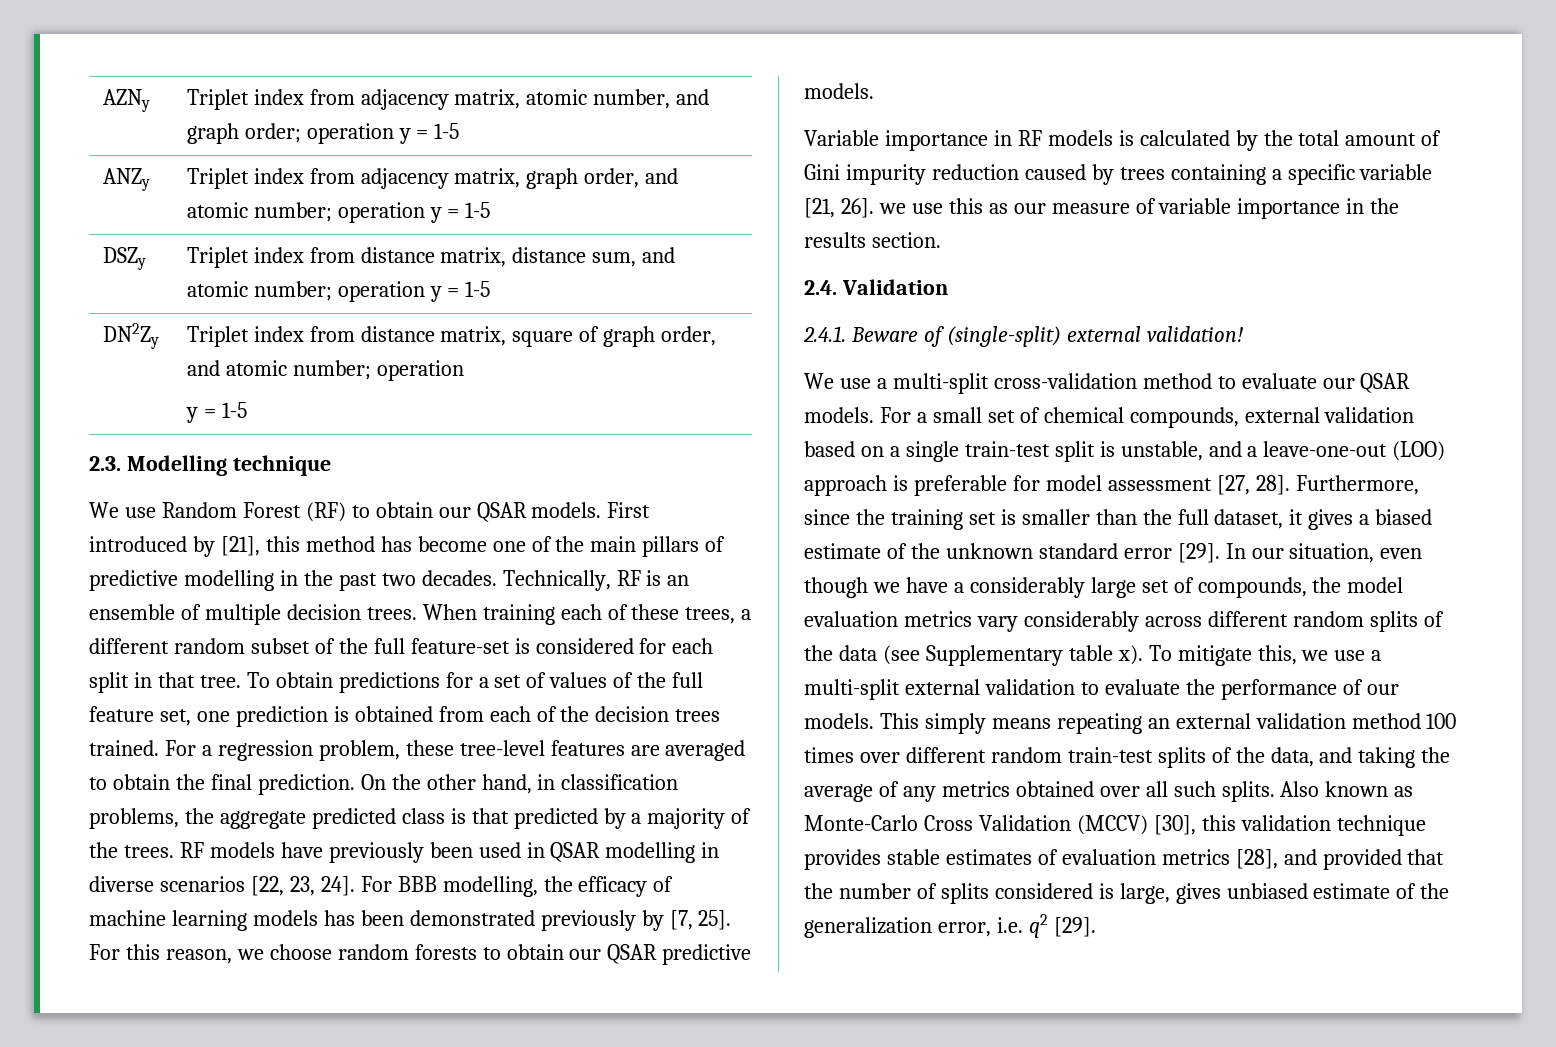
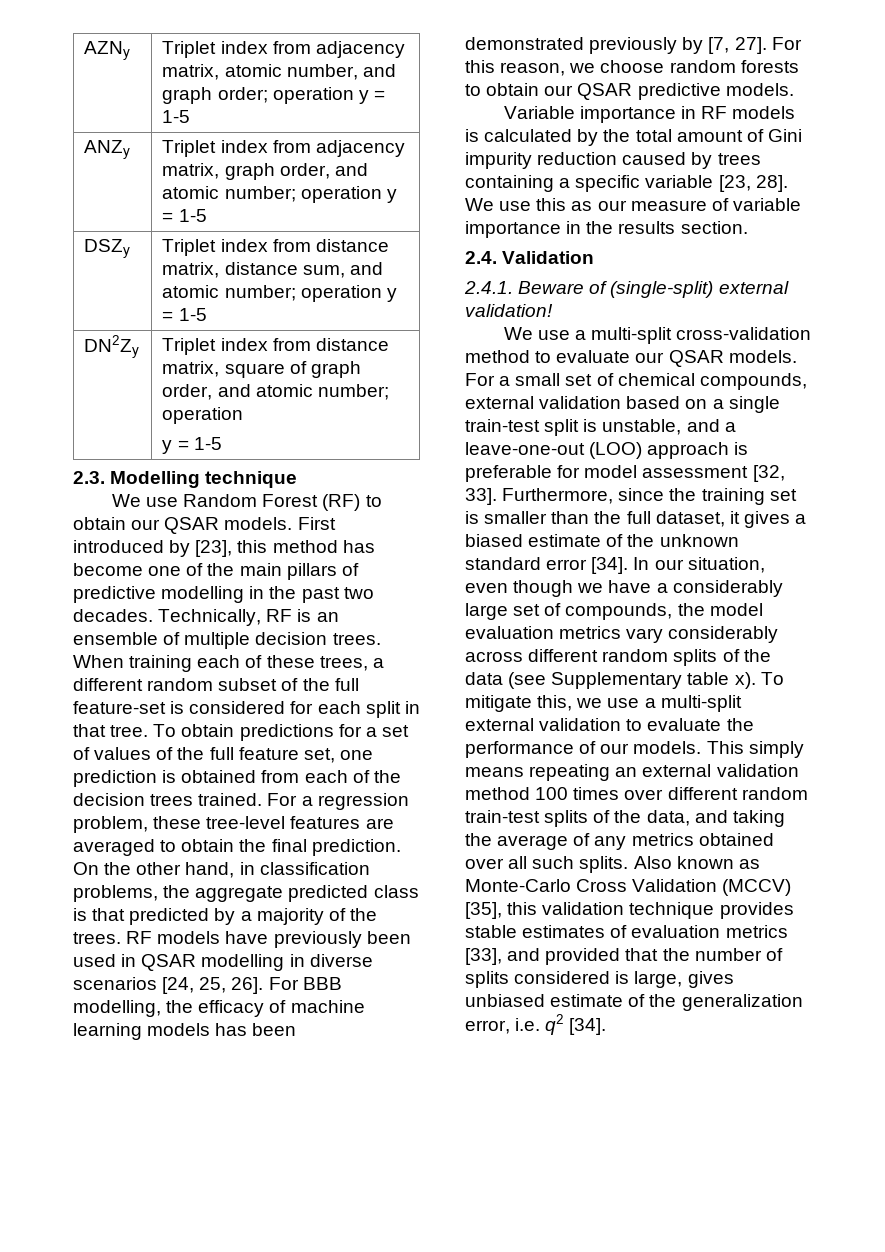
- First introduced by [21], this method has become one of the main pillars of predictive modelling in the past two decades.
+ First introduced by [23], this method has become one of the main pillars of predictive modelling in the past two decades.
- RF models have previously been used in QSAR modelling in diverse scenarios [22, 23, 24].
+ RF models have previously been used in QSAR modelling in diverse scenarios [24, 25, 26].
- For BBB modelling, the efficacy of machine learning models has been demonstrated previously by [7, 25].
+ For BBB modelling, the efficacy of machine learning models has been demonstrated previously by [7, 27].
- Variable importance in RF models is calculated by the total amount of Gini impurity reduction caused by trees containing a specific variable [21, 26]. we use this as our measure of variable importance in the results section.
+ Variable importance in RF models is calculated by the total amount of Gini impurity reduction caused by trees containing a specific variable [23, 28]. We use this as our measure of variable importance in the results section.
- For a small set of chemical compounds, external validation based on a single train-test split is unstable, and a leave-one-out (LOO) approach is preferable for model assessment [27, 28].
+ For a small set of chemical compounds, external validation based on a single train-test split is unstable, and a leave-one-out (LOO) approach is preferable for model assessment [32, 33].
- Furthermore, since the training set is smaller than the full dataset, it gives a biased estimate of the unknown standard error [29].
+ Furthermore, since the training set is smaller than the full dataset, it gives a biased estimate of the unknown standard error [34].
- Also known as Monte-Carlo Cross Validation (MCCV) [30], this validation technique provides stable estimates of evaluation metrics [28], and provided that the number of splits considered is large, gives unbiased estimate of the generalization error, i.e. q2 [29].
+ Also known as Monte-Carlo Cross Validation (MCCV) [35], this validation technique provides stable estimates of evaluation metrics [33], and provided that the number of splits considered is large, gives unbiased estimate of the generalization error, i.e. q2 [34].

